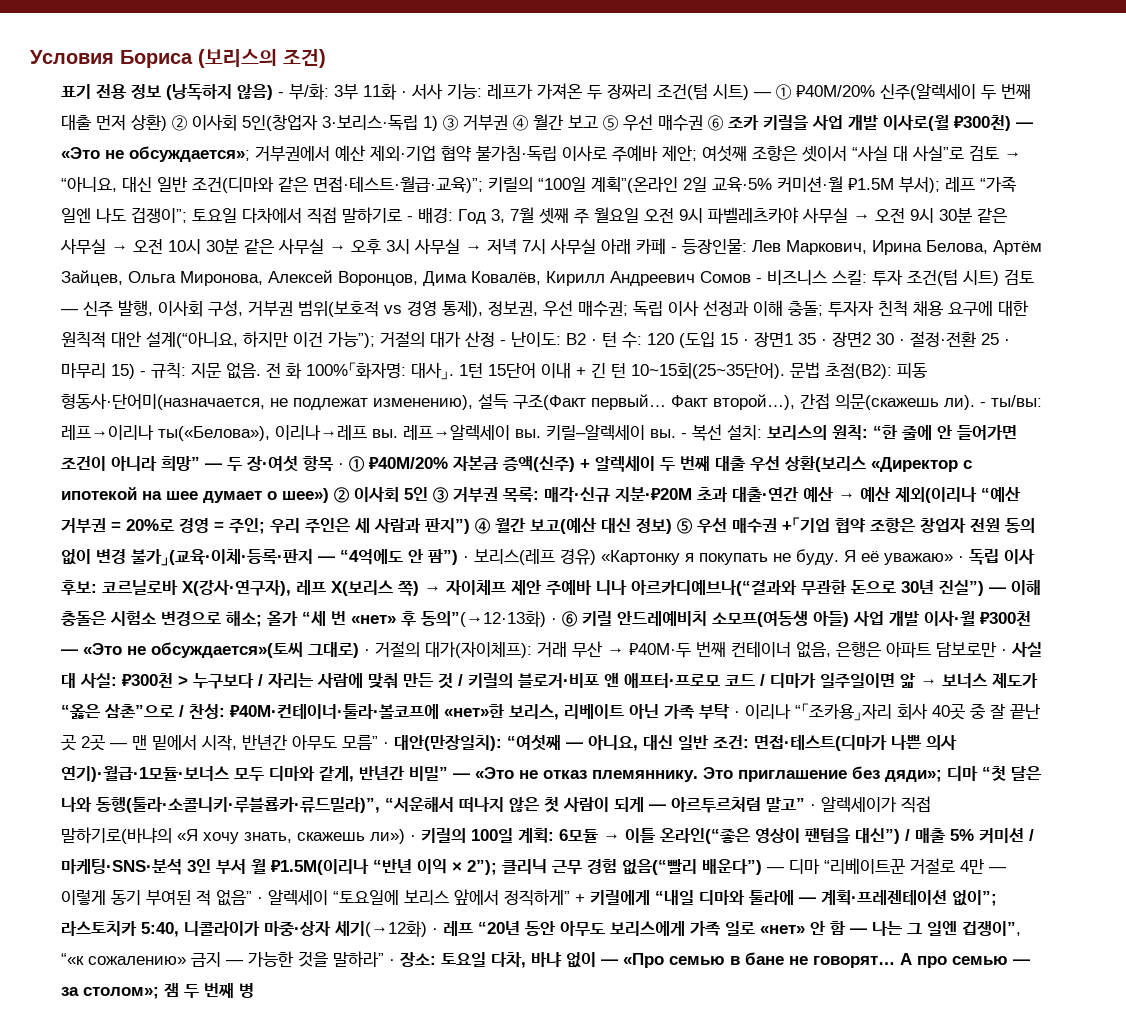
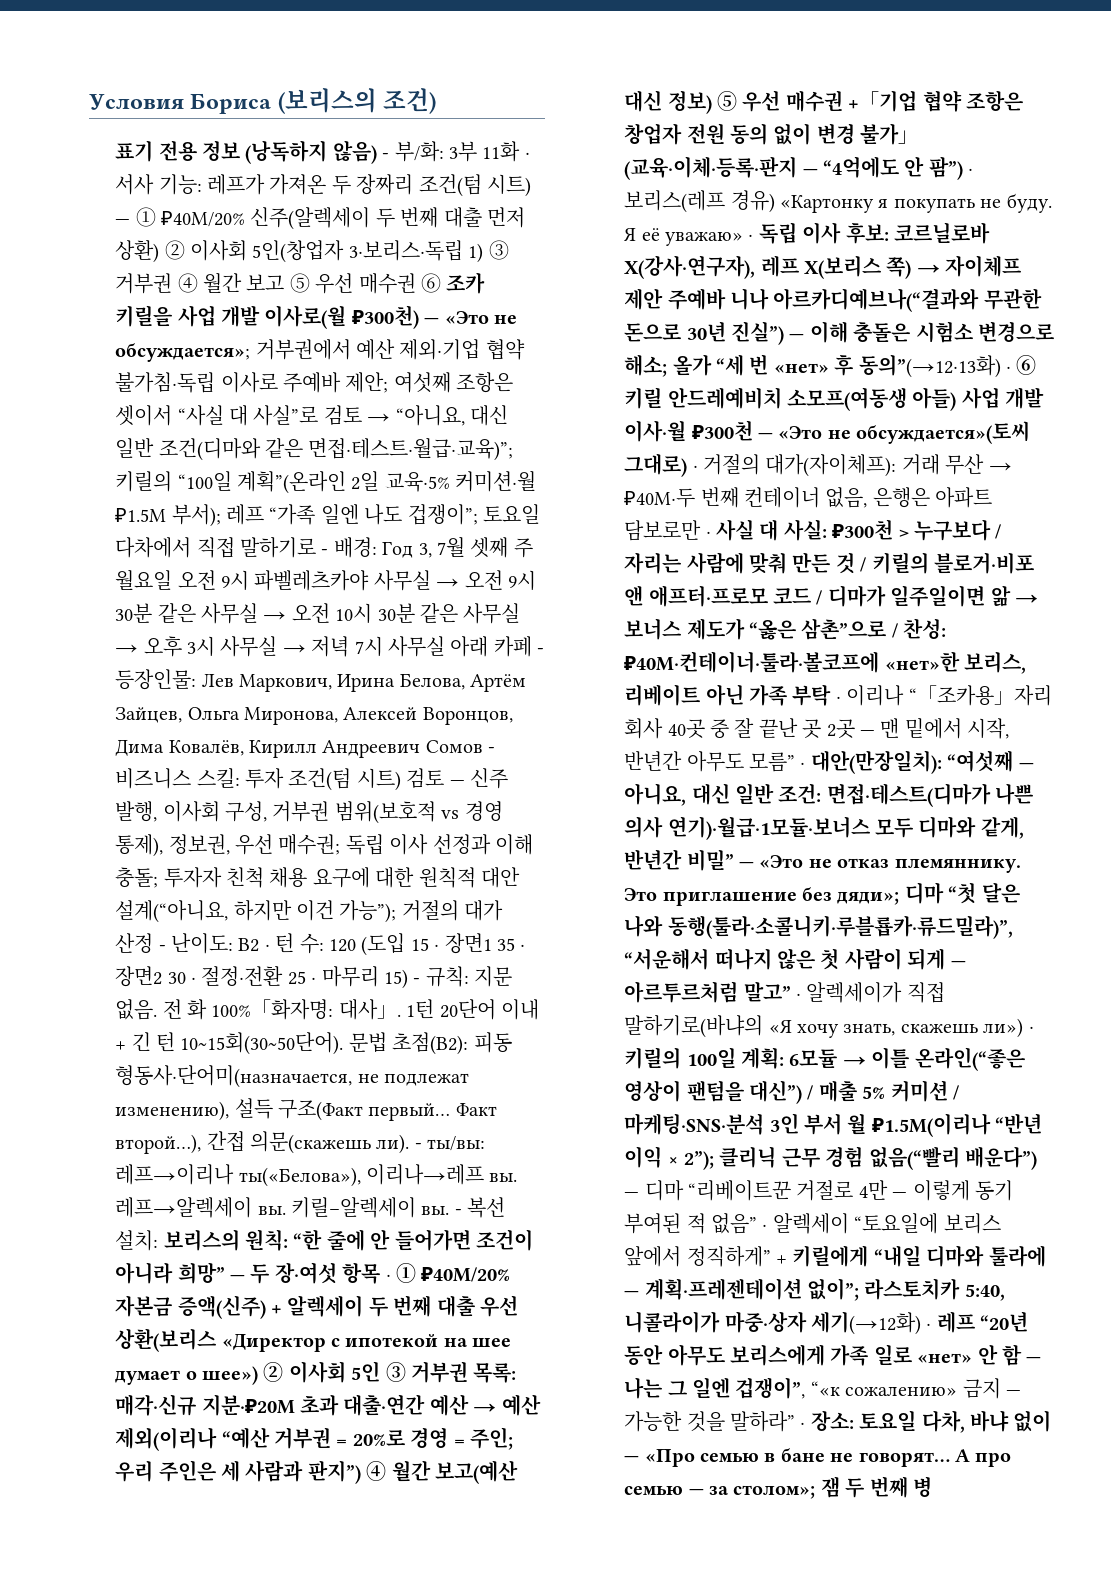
- 1턴 15단어 이내 + 긴 턴 10~15회(25~35단어).
+ 1턴 20단어 이내 + 긴 턴 10~15회(30~50단어).

